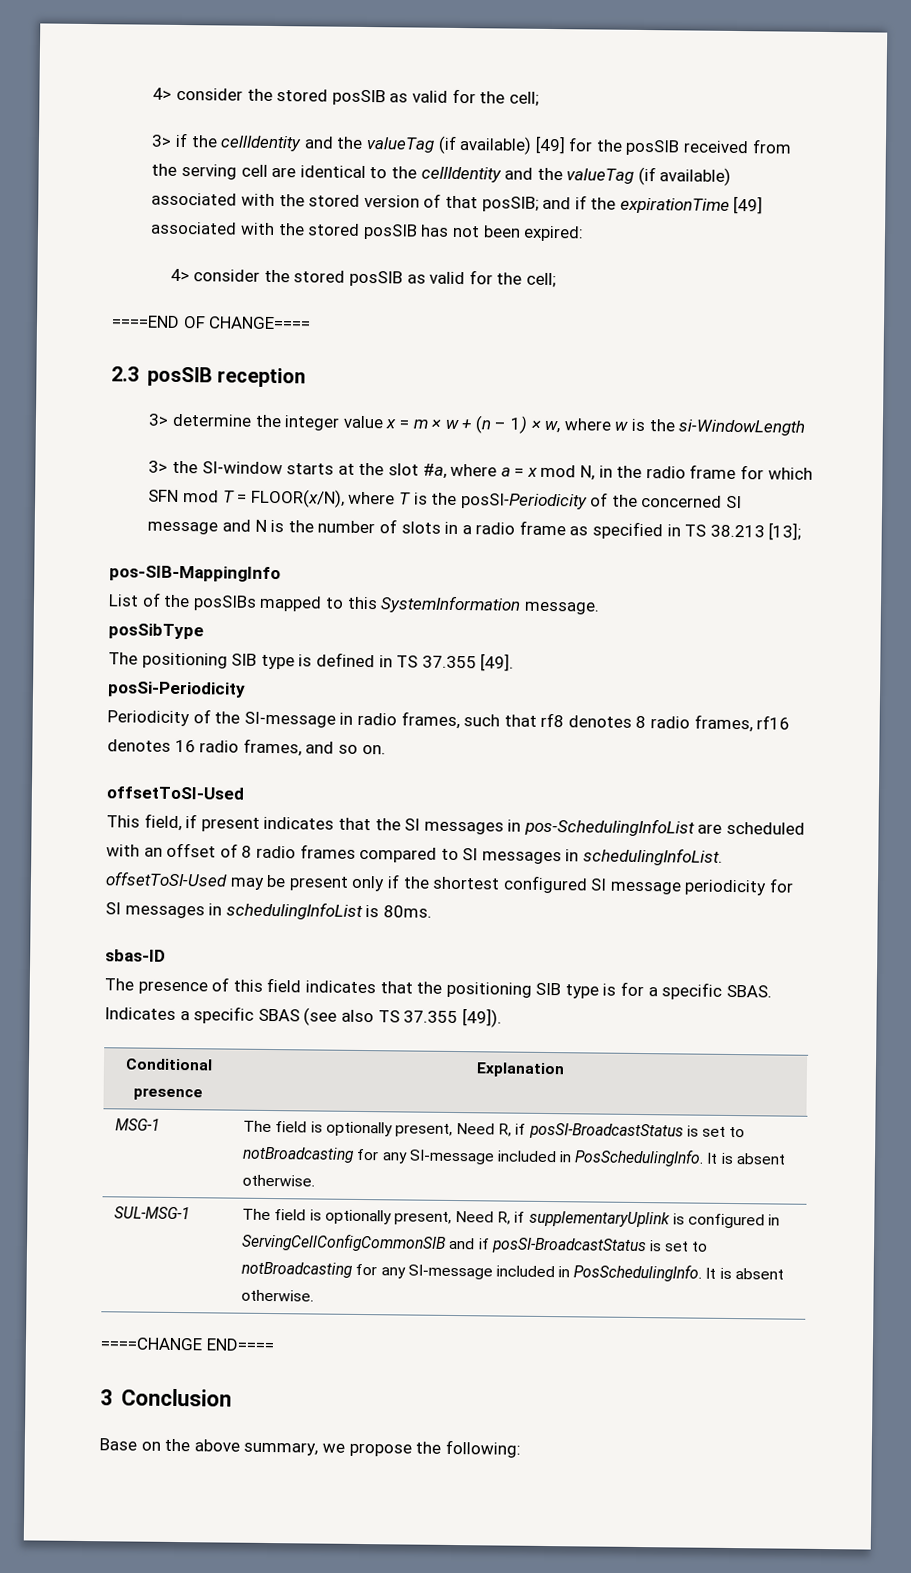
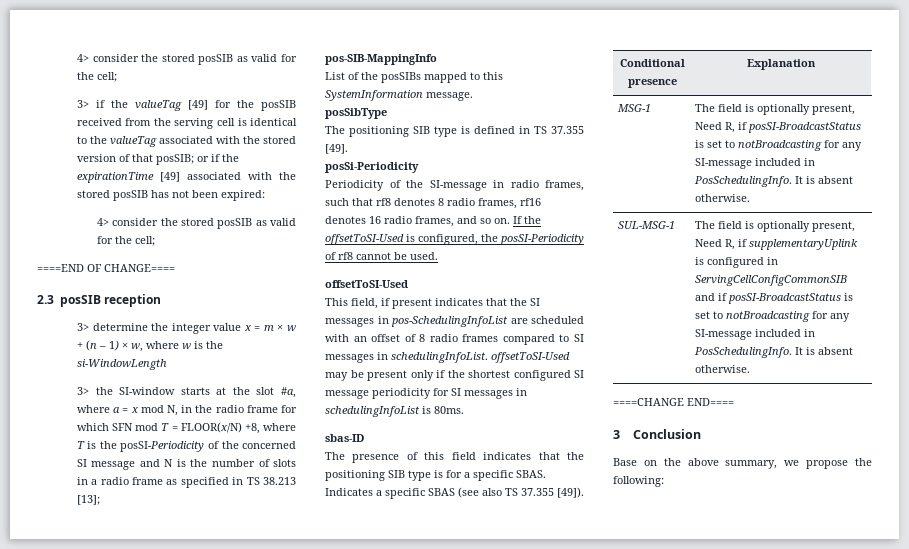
- 3> if the cellIdentity and the valueTag (if available) [49] for the posSIB received from the serving cell are identical to the cellIdentity and the valueTag (if available) associated with the stored version of that posSIB; and if the expirationTime [49] associated with the stored posSIB has not been expired:
+ 3> if the valueTag [49] for the posSIB received from the serving cell is identical to the valueTag associated with the stored version of that posSIB; or if the expirationTime [49] associated with the stored posSIB has not been expired:
- 3> the SI-window starts at the slot #a, where a = x mod N, in the radio frame for which SFN mod T = FLOOR(x/N), where T is the posSI-Periodicity of the concerned SI message and N is the number of slots in a radio frame as specified in TS 38.213 [13];
+ 3> the SI-window starts at the slot #a, where a = x mod N, in the radio frame for which SFN mod T = FLOOR(x/N) +8, where T is the posSI-Periodicity of the concerned SI message and N is the number of slots in a radio frame as specified in TS 38.213 [13];
+ If the offsetToSI-Used is configured, the posSI-Periodicity of rf8 cannot be used.

